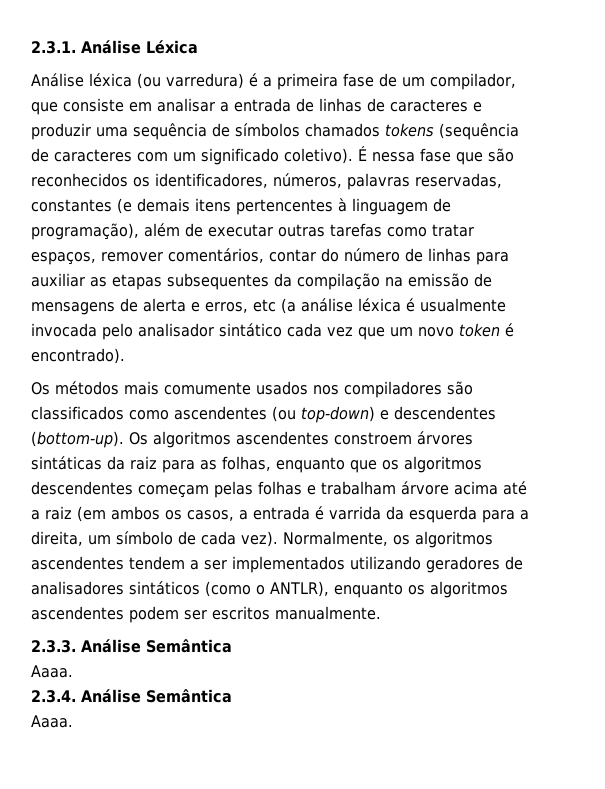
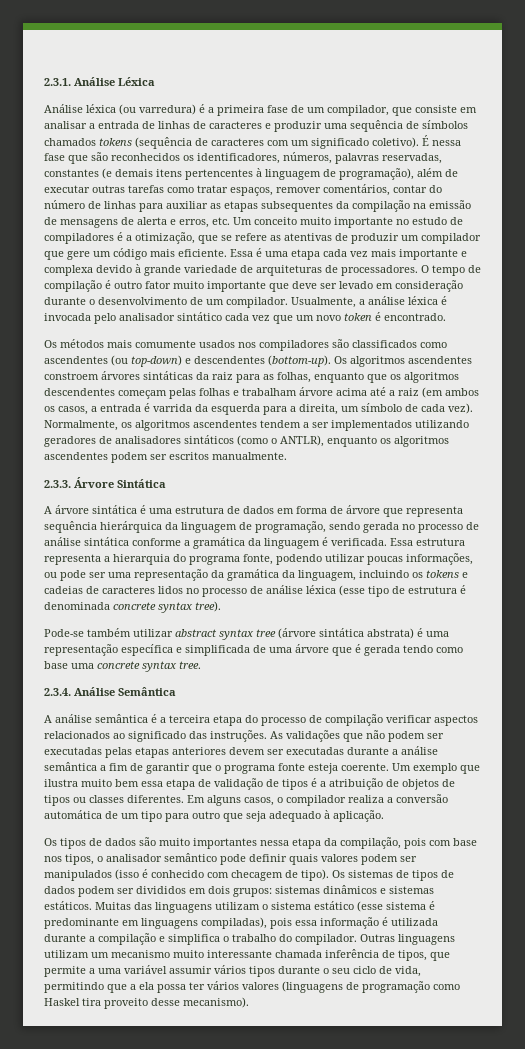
- É nessa fase que são reconhecidos os identificadores, números, palavras reservadas, constantes (e demais itens pertencentes à linguagem de programação), além de executar outras tarefas como tratar espaços, remover comentários, contar do número de linhas para auxiliar as etapas subsequentes da compilação na emissão de mensagens de alerta e erros, etc (a análise léxica é usualmente invocada pelo analisador sintático cada vez que um novo token é encontrado).
+ É nessa fase que são reconhecidos os identificadores, números, palavras reservadas, constantes (e demais itens pertencentes à linguagem de programação), além de executar outras tarefas como tratar espaços, remover comentários, contar do número de linhas para auxiliar as etapas subsequentes da compilação na emissão de mensagens de alerta e erros, etc. Um conceito muito importante no estudo de compiladores é a otimização, que se refere as atentivas de produzir um compilador que gere um código mais eficiente. Essa é uma etapa cada vez mais importante e complexa devido à grande variedade de arquiteturas de processadores. O tempo de compilação é outro fator muito importante que deve ser levado em consideração durante o desenvolvimento de um compilador. Usualmente, a análise léxica é invocada pelo analisador sintático cada vez que um novo token é encontrado.
- 2.3.3. Análise Semântica
- Aaaa.
+ 2.3.3. Árvore Sintática
+ A árvore sintática é uma estrutura de dados em forma de árvore que representa sequência hierárquica da linguagem de programação, sendo gerada no processo de análise sintática conforme a gramática da linguagem é verificada. Essa estrutura representa a hierarquia do programa fonte, podendo utilizar poucas informações, ou pode ser uma representação da gramática da linguagem, incluindo os tokens e cadeias de caracteres lidos no processo de análise léxica (esse tipo de estrutura é denominada concrete syntax tree).
+ Pode-se também utilizar abstract syntax tree (árvore sintática abstrata) é uma representação específica e simplificada de uma árvore que é gerada tendo como base uma concrete syntax tree.
  2.3.4. Análise Semântica
- Aaaa.
+ A análise semântica é a terceira etapa do processo de compilação verificar aspectos relacionados ao significado das instruções. As validações que não podem ser executadas pelas etapas anteriores devem ser executadas durante a análise semântica a fim de garantir que o programa fonte esteja coerente. Um exemplo que ilustra muito bem essa etapa de validação de tipos é a atribuição de objetos de tipos ou classes diferentes. Em alguns casos, o compilador realiza a conversão automática de um tipo para outro que seja adequado à aplicação.
+ Os tipos de dados são muito importantes nessa etapa da compilação, pois com base nos tipos, o analisador semântico pode definir quais valores podem ser manipulados (isso é conhecido com checagem de tipo). Os sistemas de tipos de dados podem ser divididos em dois grupos: sistemas dinâmicos e sistemas estáticos. Muitas das linguagens utilizam o sistema estático (esse sistema é predominante em linguagens compiladas), pois essa informação é utilizada durante a compilação e simplifica o trabalho do compilador. Outras linguagens utilizam um mecanismo muito interessante chamada inferência de tipos, que permite a uma variável assumir vários tipos durante o seu ciclo de vida, permitindo que a ela possa ter vários valores (linguagens de programação como Haskel tira proveito desse mecanismo).

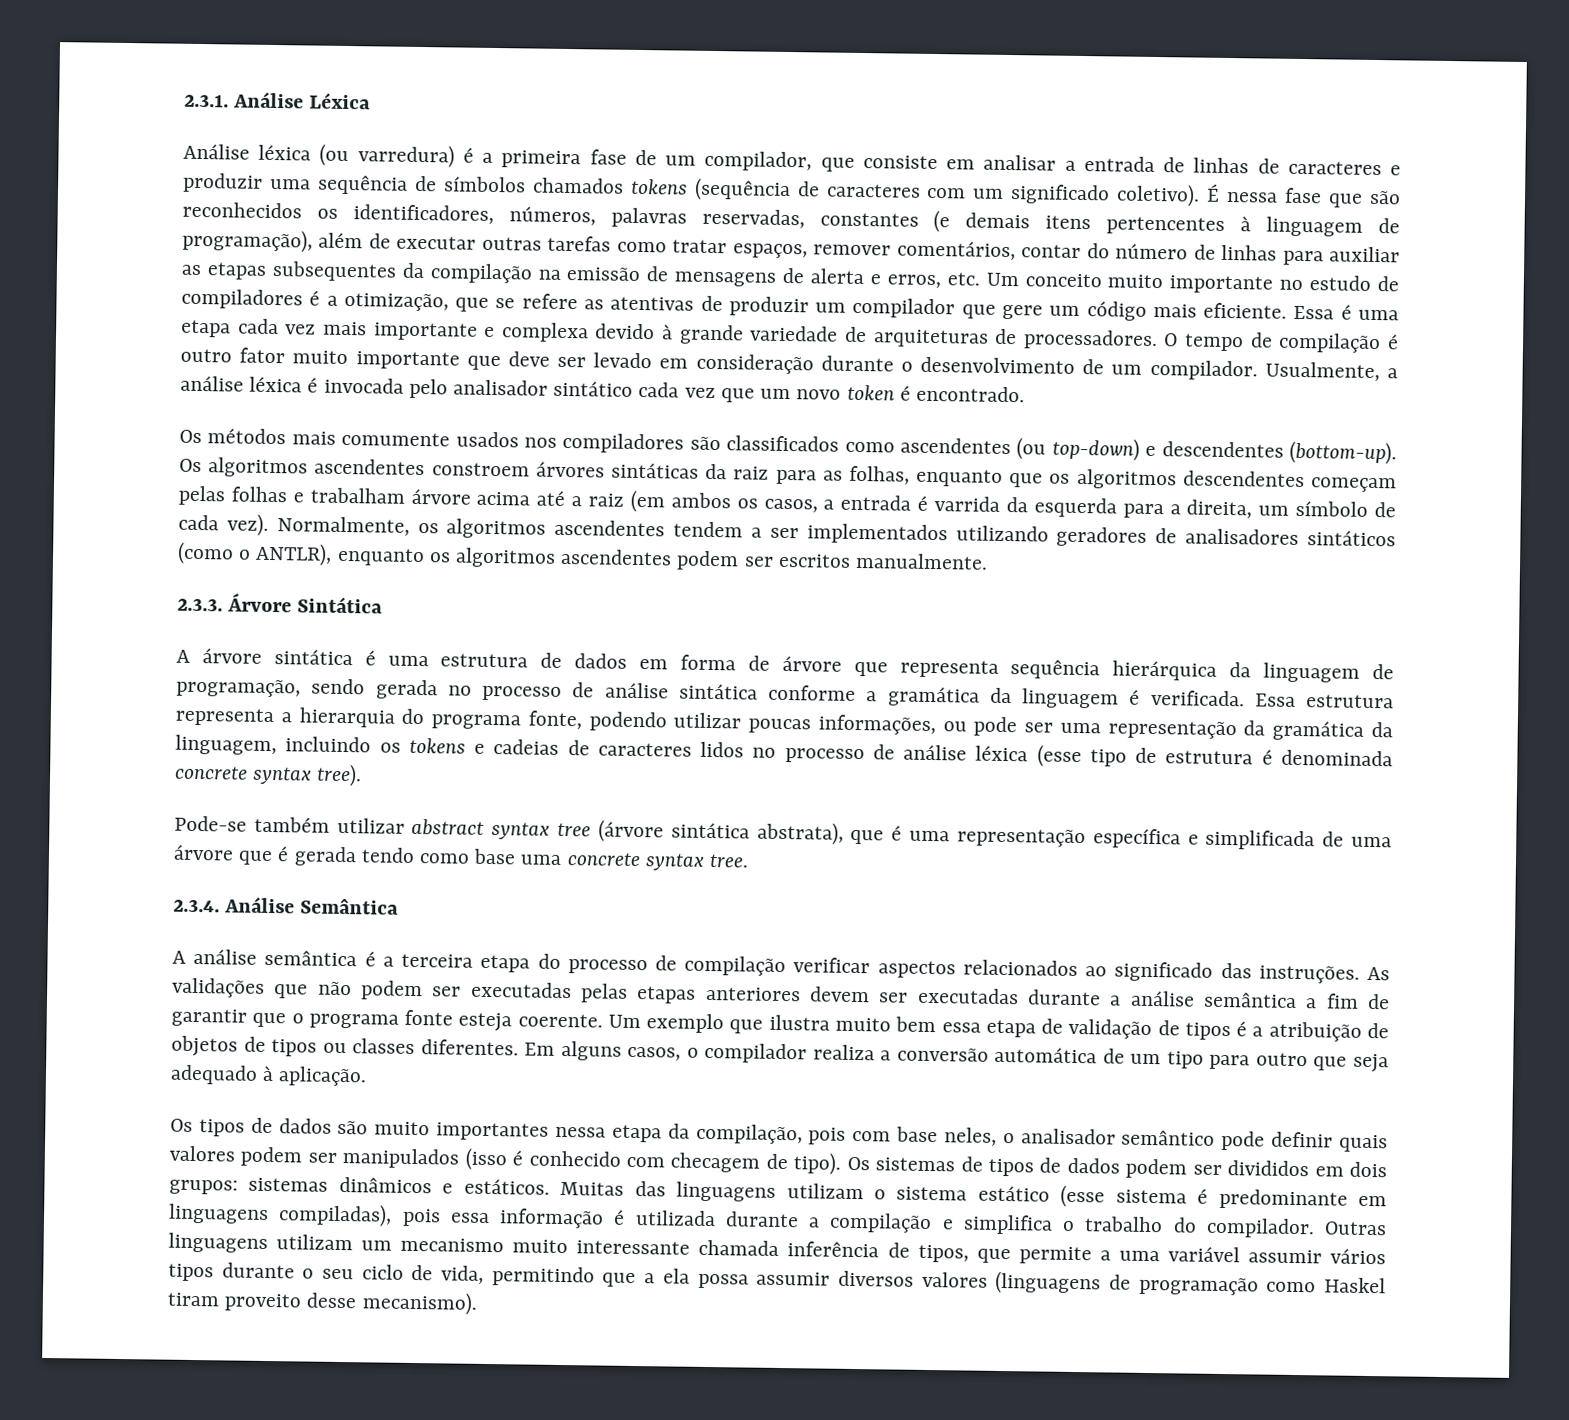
- Pode-se também utilizar abstract syntax tree (árvore sintática abstrata) é uma representação específica e simplificada de uma árvore que é gerada tendo como base uma concrete syntax tree.
+ Pode-se também utilizar abstract syntax tree (árvore sintática abstrata), que é uma representação específica e simplificada de uma árvore que é gerada tendo como base uma concrete syntax tree.
- Os tipos de dados são muito importantes nessa etapa da compilação, pois com base nos tipos, o analisador semântico pode definir quais valores podem ser manipulados (isso é conhecido com checagem de tipo).
+ Os tipos de dados são muito importantes nessa etapa da compilação, pois com base neles, o analisador semântico pode definir quais valores podem ser manipulados (isso é conhecido com checagem de tipo).
- Os sistemas de tipos de dados podem ser divididos em dois grupos: sistemas dinâmicos e sistemas estáticos.
+ Os sistemas de tipos de dados podem ser divididos em dois grupos: sistemas dinâmicos e estáticos.
- Outras linguagens utilizam um mecanismo muito interessante chamada inferência de tipos, que permite a uma variável assumir vários tipos durante o seu ciclo de vida, permitindo que a ela possa ter vários valores (linguagens de programação como Haskel tira proveito desse mecanismo).
+ Outras linguagens utilizam um mecanismo muito interessante chamada inferência de tipos, que permite a uma variável assumir vários tipos durante o seu ciclo de vida, permitindo que a ela possa assumir diversos valores (linguagens de programação como Haskel tiram proveito desse mecanismo).

